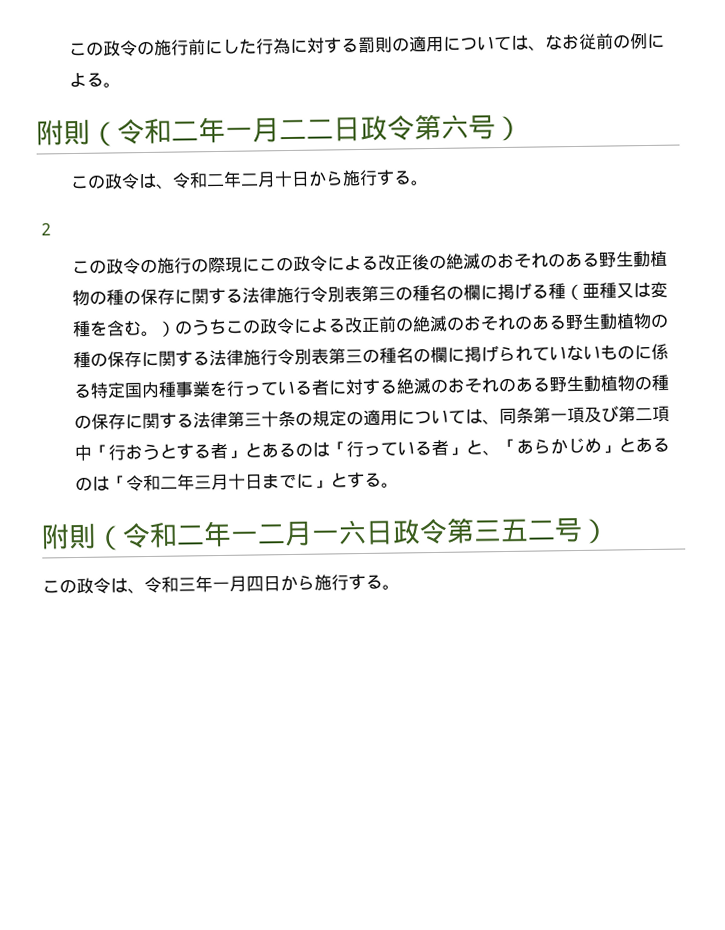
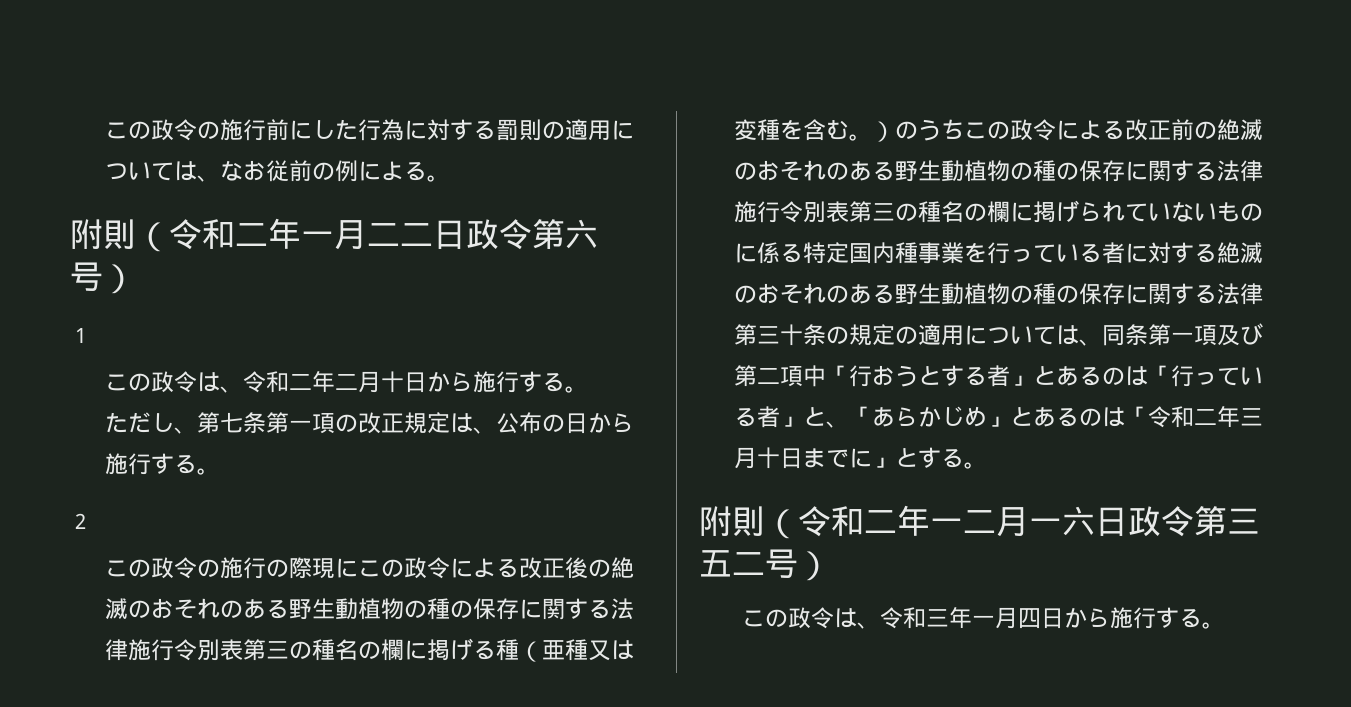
+ １
+ ただし、第七条第一項の改正規定は、公布の日から施行する。

